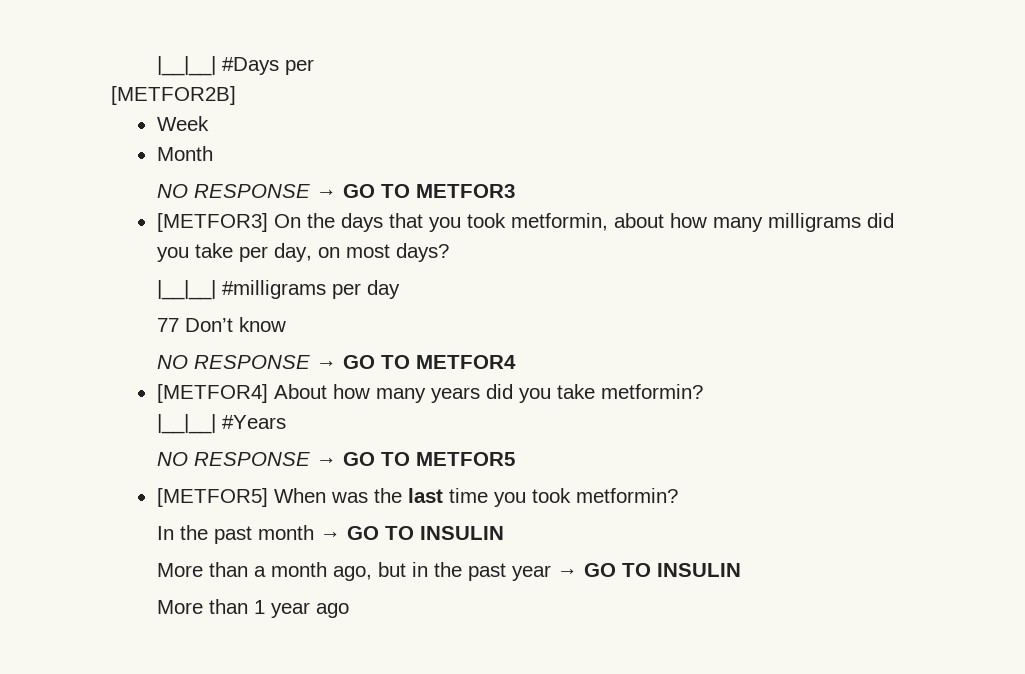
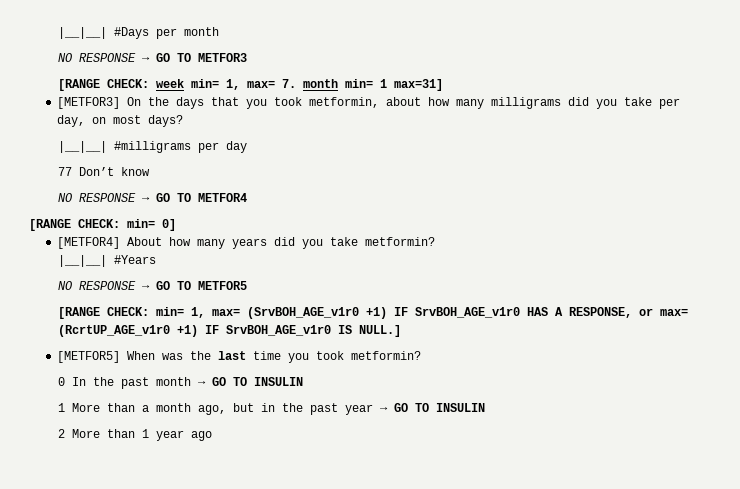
- |__|__| #Days per
- [METFOR2B]
- Week
- Month
+ |__|__| #Days per month
+ [RANGE CHECK: week min= 1, max= 7. month min= 1 max=31]
+ [RANGE CHECK: min= 0]
+ [RANGE CHECK: min= 1, max= (SrvBOH_AGE_v1r0 +1) IF SrvBOH_AGE_v1r0 HAS A RESPONSE, or max= (RcrtUP_AGE_v1r0 +1) IF SrvBOH_AGE_v1r0 IS NULL.]
- In the past month → GO TO INSULIN
+ 0 In the past month → GO TO INSULIN
- More than a month ago, but in the past year → GO TO INSULIN
+ 1 More than a month ago, but in the past year → GO TO INSULIN
- More than 1 year ago
+ 2 More than 1 year ago

